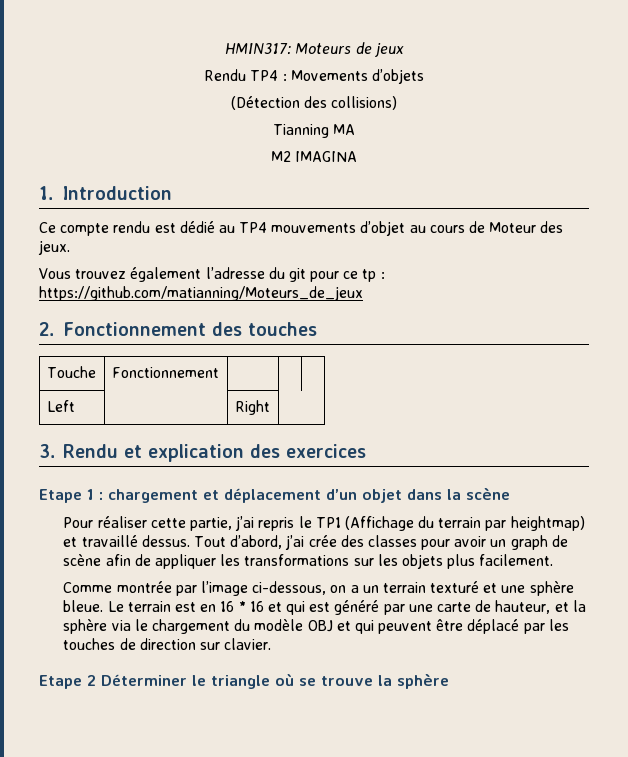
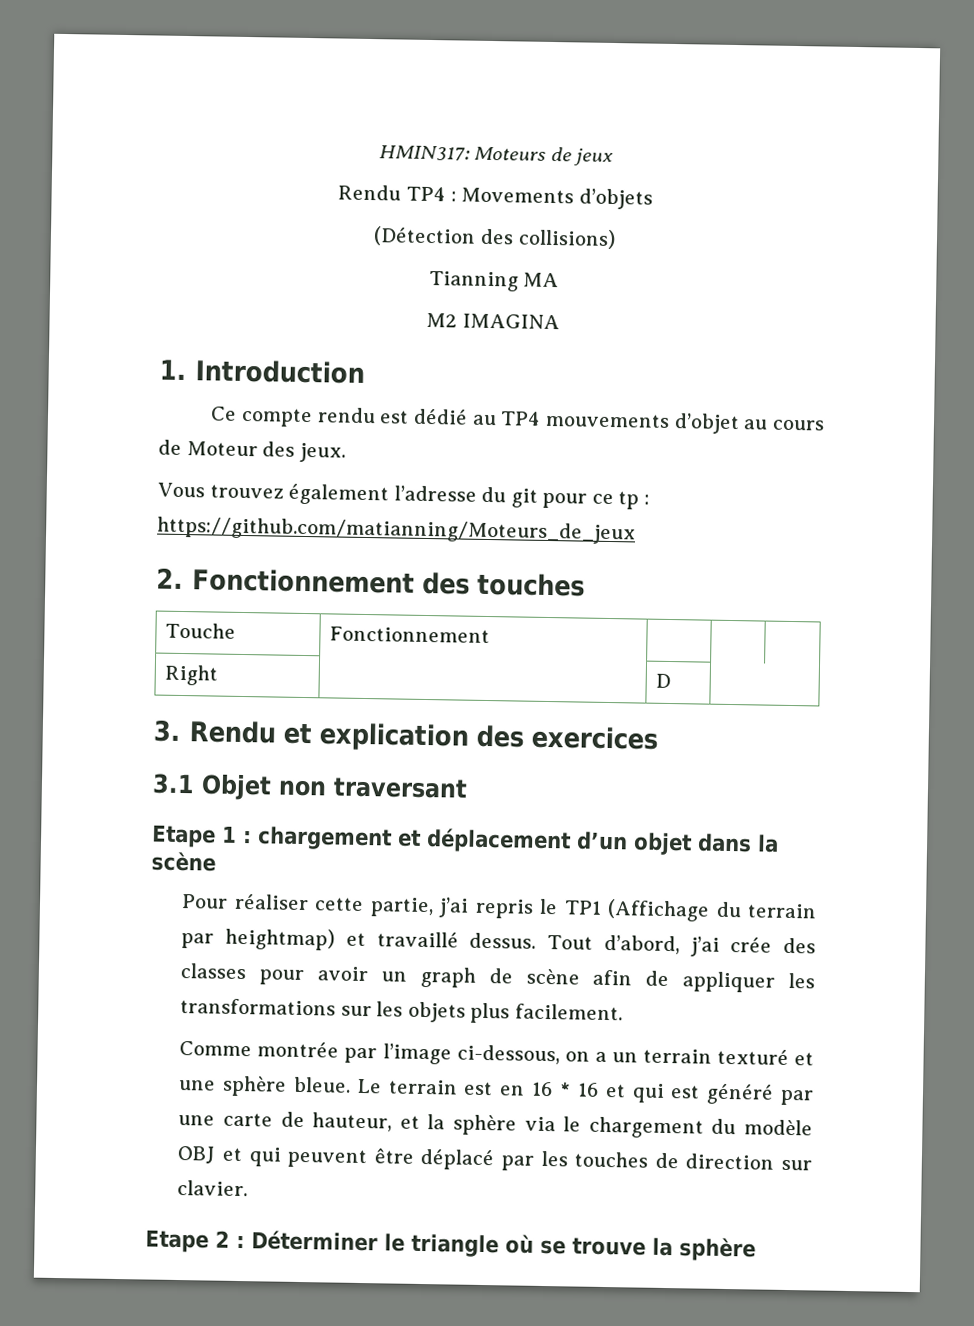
- Left | | Right |
+ Right | | D |
+ 3.1 Objet non traversant
- Etape 2 Déterminer le triangle où se trouve la sphère
+ Etape 2 : Déterminer le triangle où se trouve la sphère

